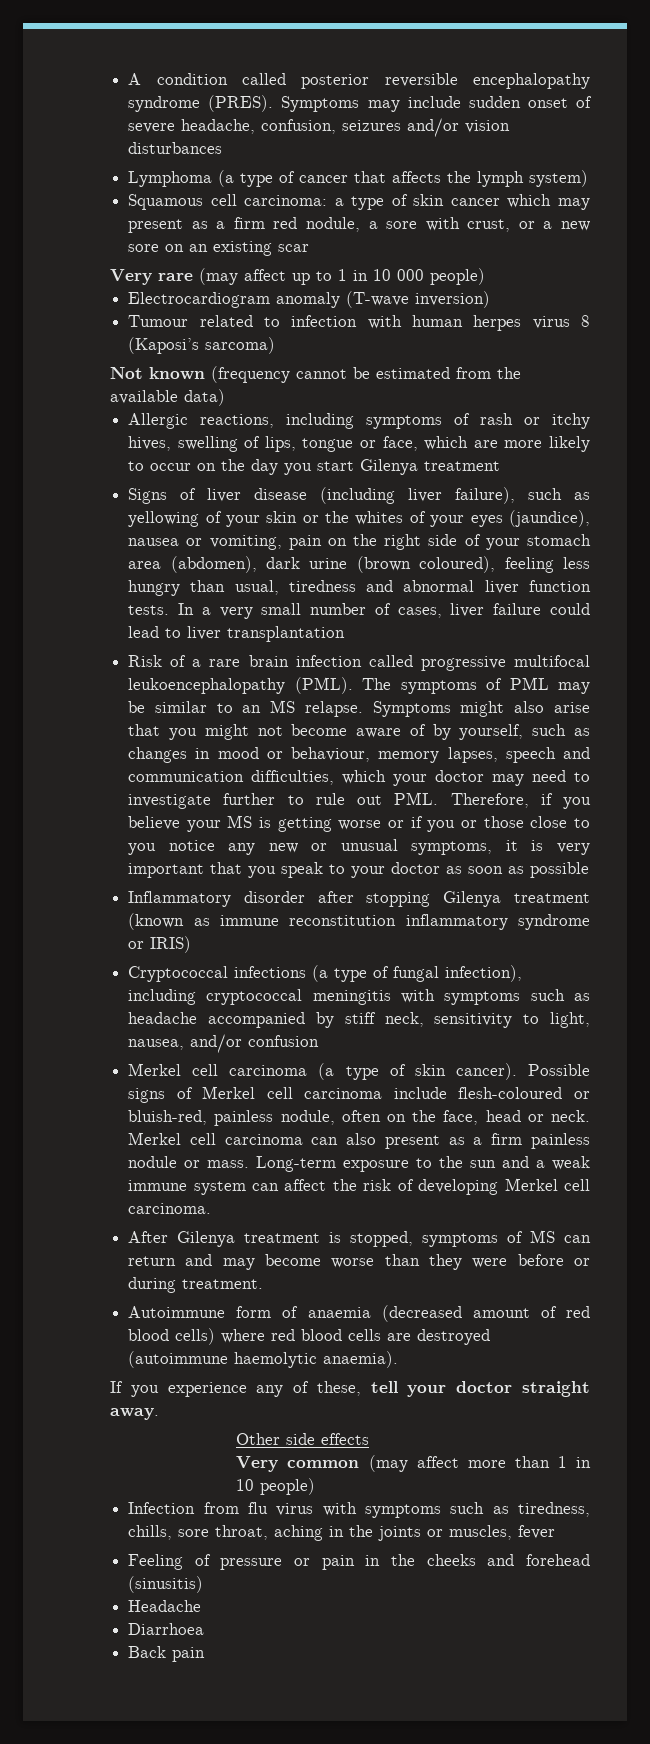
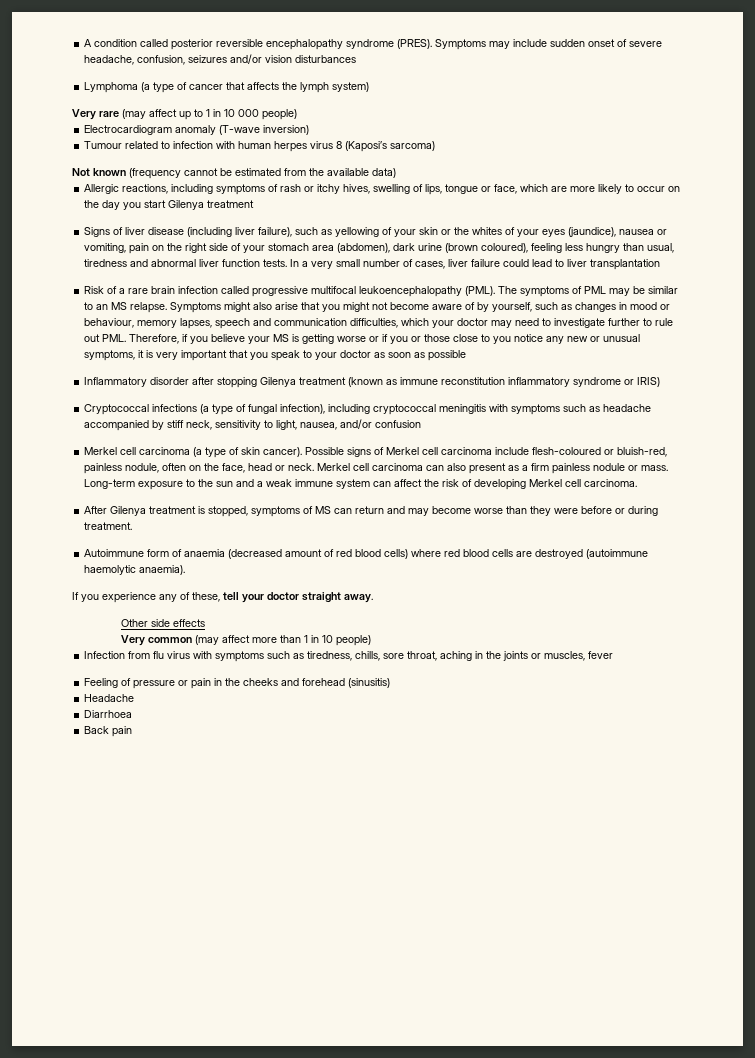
- Squamous cell carcinoma: a type of skin cancer which may present as a firm red nodule, a sore with crust, or a new sore on an existing scar

